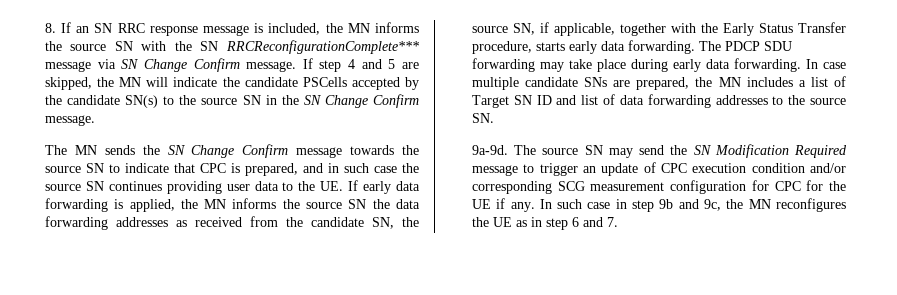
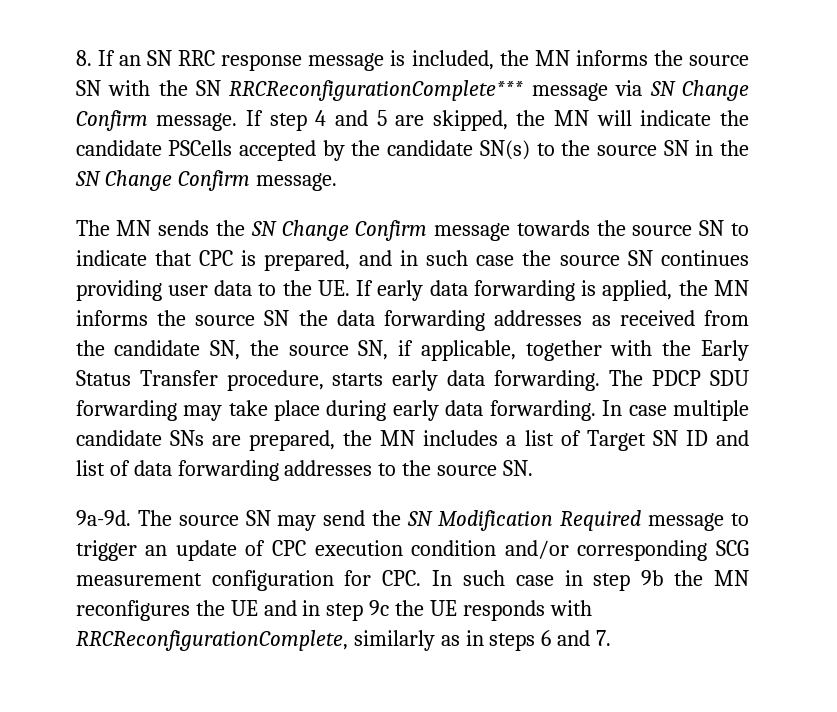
- The source SN may send the SN Modification Required message to trigger an update of CPC execution condition and/or corresponding SCG measurement configuration for CPC for the UE if any. In such case in step 9b and 9c, the MN reconfigures the UE as in step 6 and 7.
+ The source SN may send the SN Modification Required message to trigger an update of CPC execution condition and/or corresponding SCG measurement configuration for CPC. In such case in step 9b the MN reconfigures the UE and in step 9c the UE responds with RRCReconfigurationComplete, similarly as in steps 6 and 7.

